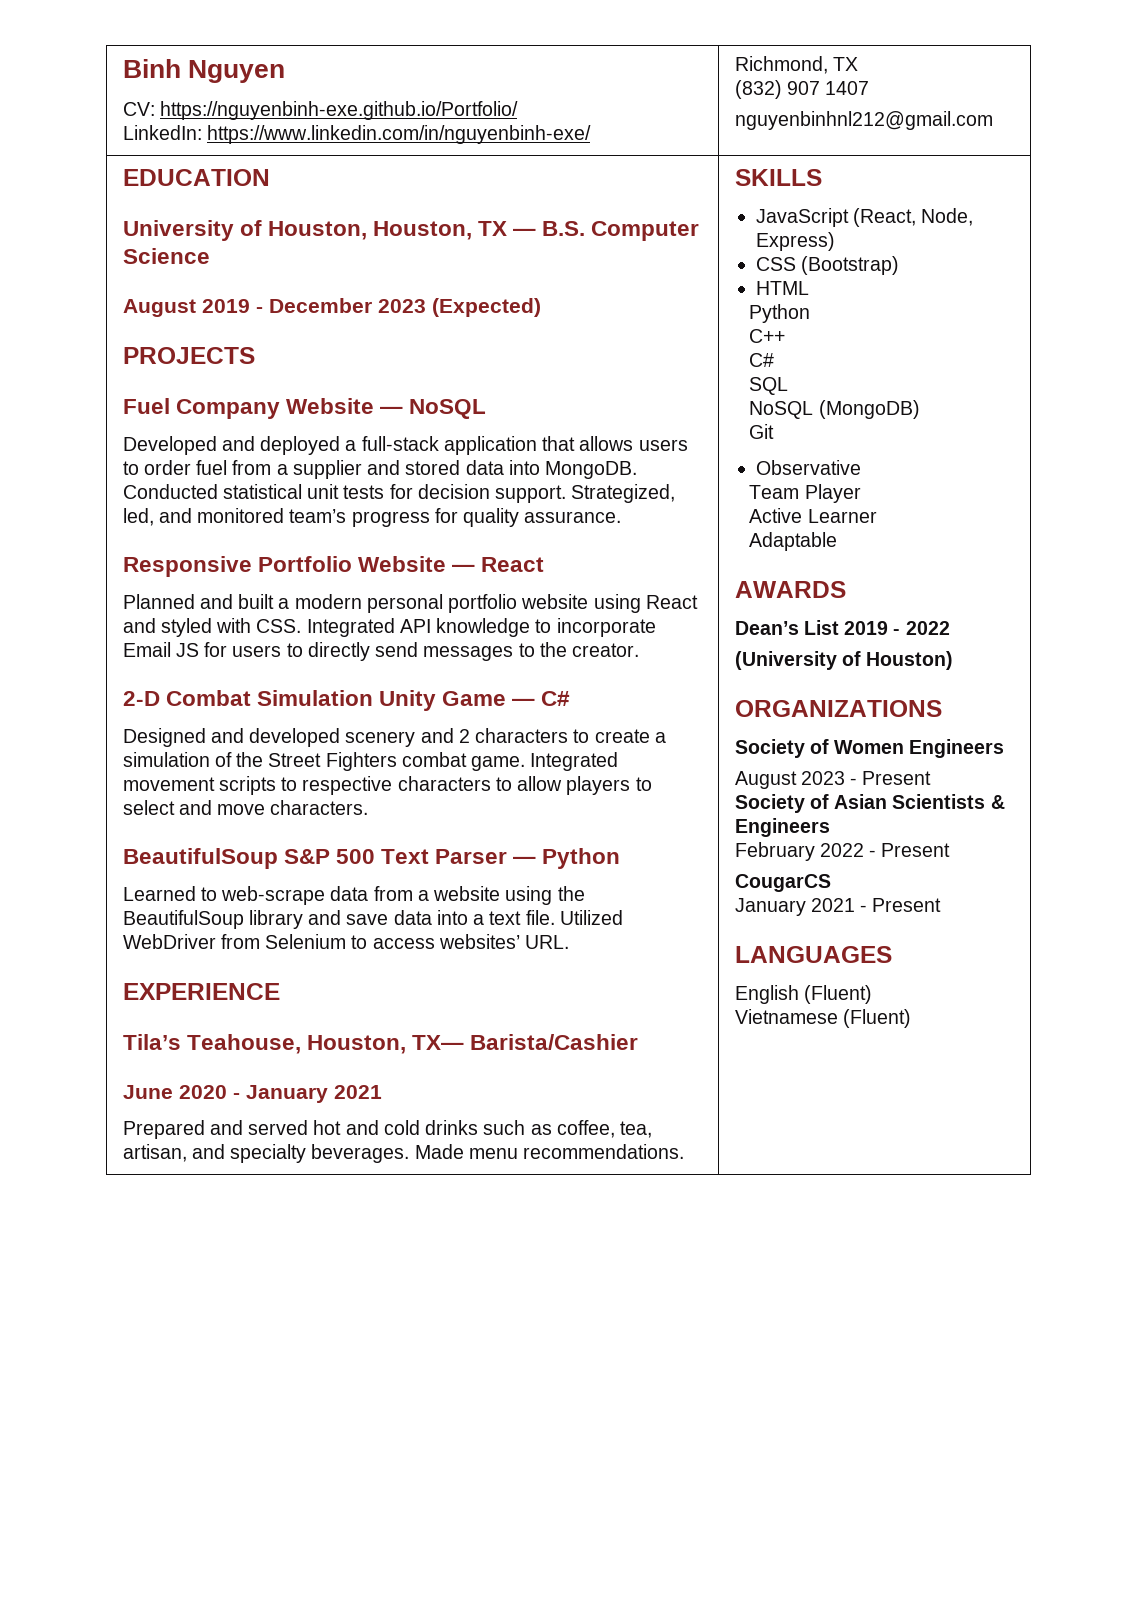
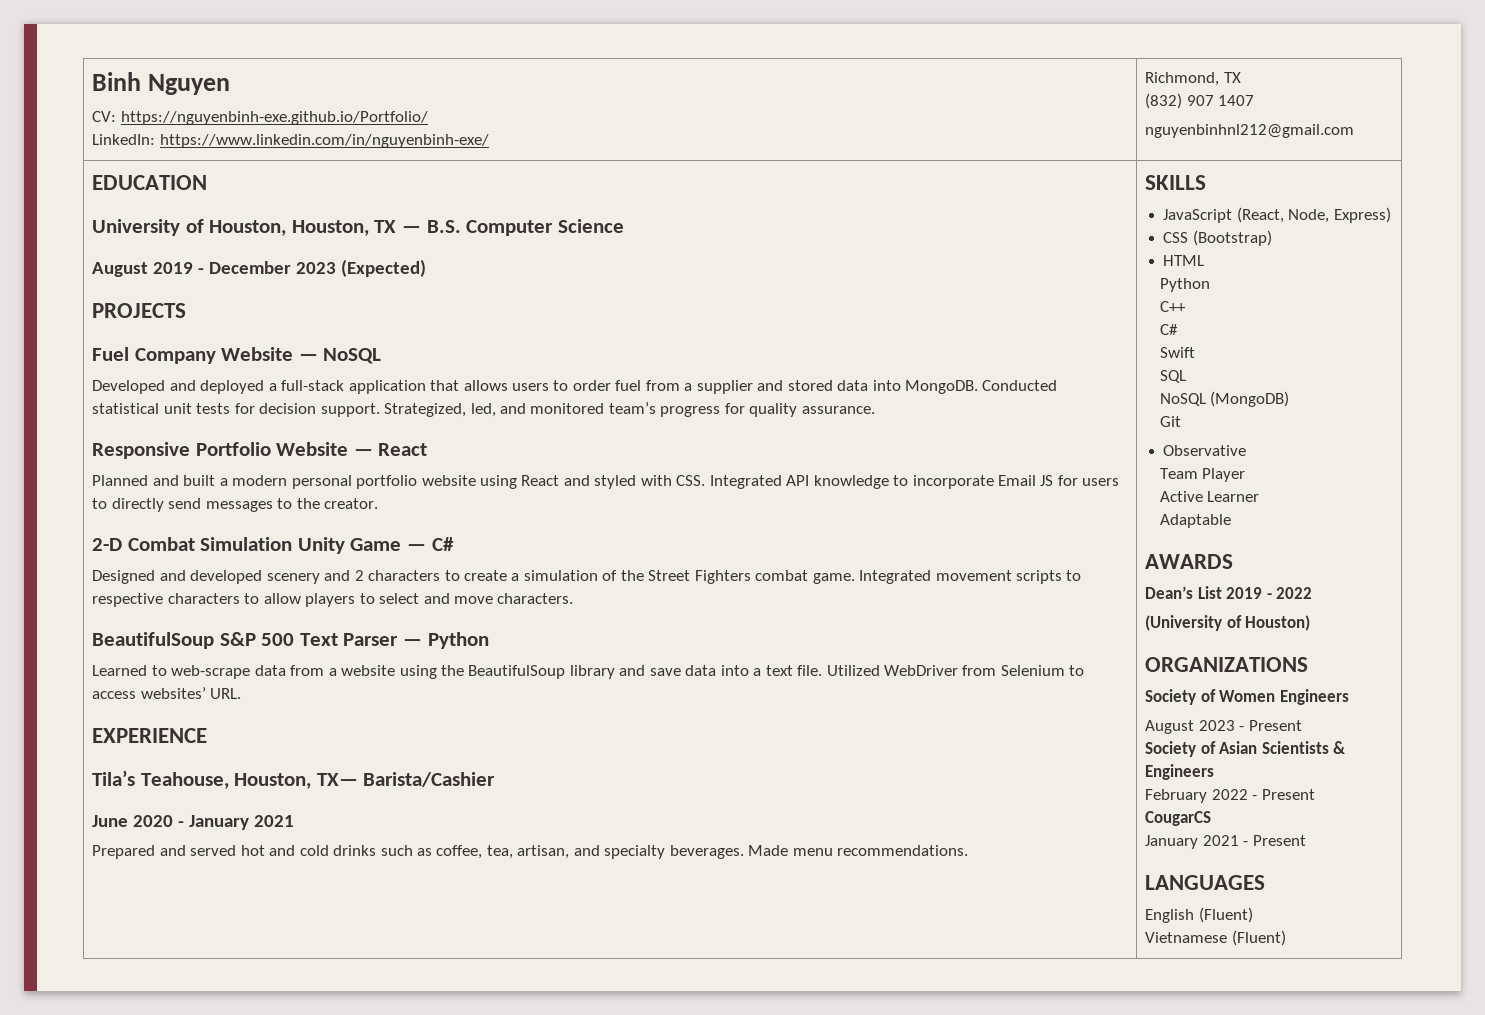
+ Swift

